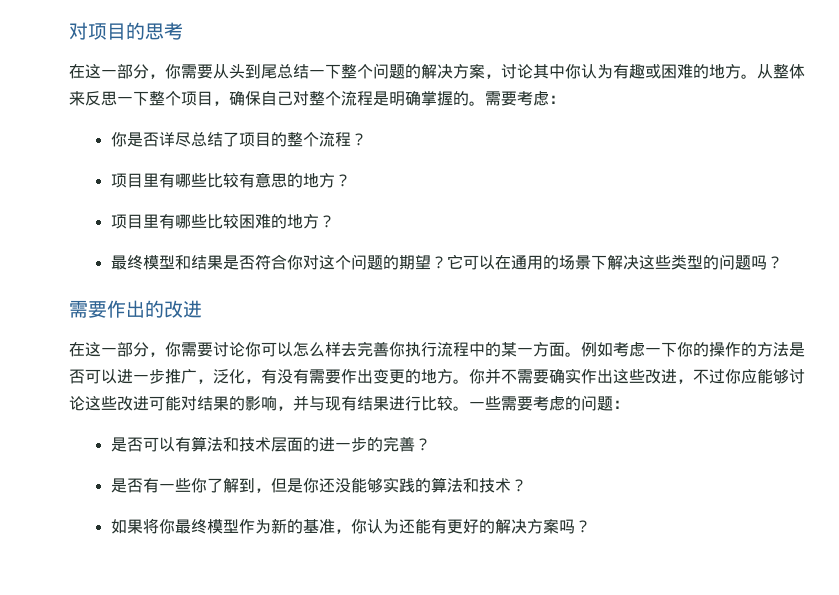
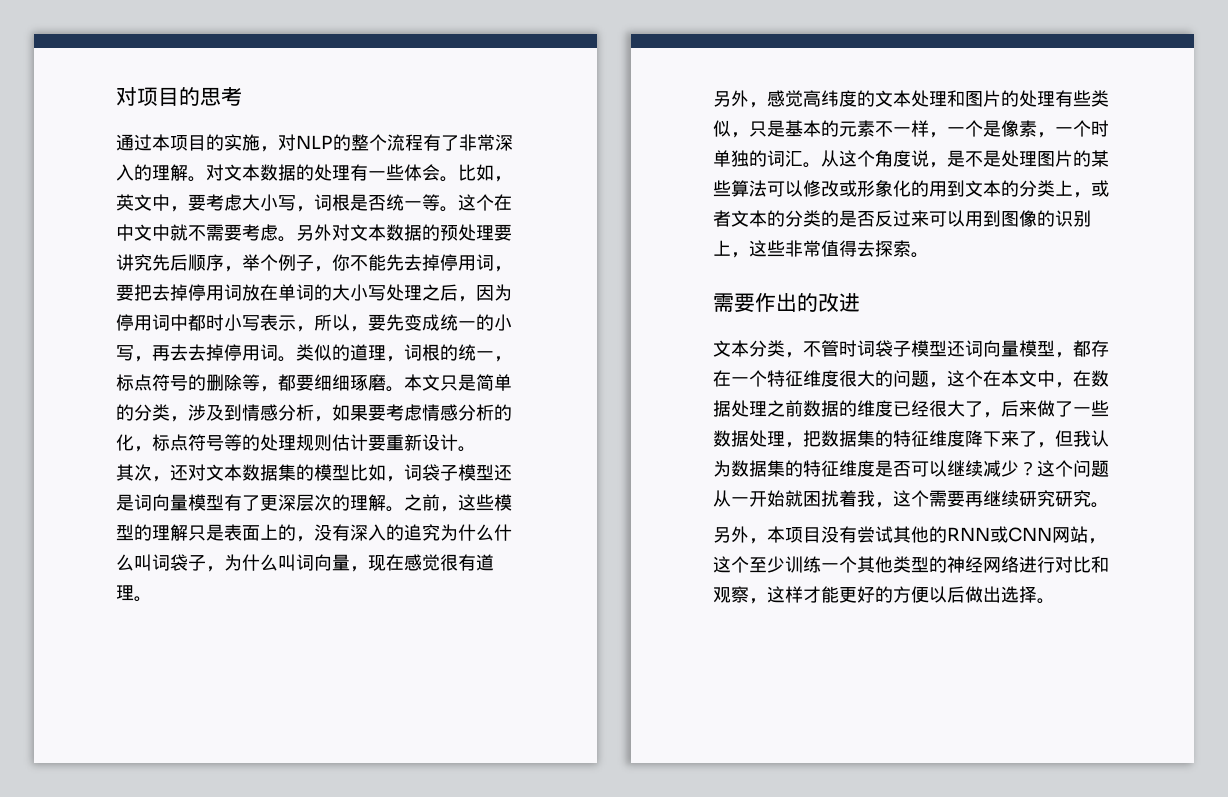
- 在这一部分，你需要从头到尾总结一下整个问题的解决方案，讨论其中你认为有趣或困难的地方。从整体来反思一下整个项目，确保自己对整个流程是明确掌握的。需要考虑：
- 你是否详尽总结了项目的整个流程？
- 项目里有哪些比较有意思的地方？
- 项目里有哪些比较困难的地方？
- 最终模型和结果是否符合你对这个问题的期望？它可以在通用的场景下解决这些类型的问题吗？
+ 通过本项目的实施，对NLP的整个流程有了非常深入的理解。对文本数据的处理有一些体会。比如，英文中，要考虑大小写，词根是否统一等。这个在中文中就不需要考虑。另外对文本数据的预处理要讲究先后顺序，举个例子，你不能先去掉停用词，要把去掉停用词放在单词的大小写处理之后，因为停用词中都时小写表示，所以，要先变成统一的小写，再去去掉停用词。类似的道理，词根的统一，标点符号的删除等，都要细细琢磨。本文只是简单的分类，涉及到情感分析，如果要考虑情感分析的化，标点符号等的处理规则估计要重新设计。
+ 其次，还对文本数据集的模型比如，词袋子模型还是词向量模型有了更深层次的理解。之前，这些模型的理解只是表面上的，没有深入的追究为什么什么叫词袋子，为什么叫词向量，现在感觉很有道理。
+ 另外，感觉高纬度的文本处理和图片的处理有些类似，只是基本的元素不一样，一个是像素，一个时单独的词汇。从这个角度说，是不是处理图片的某些算法可以修改或形象化的用到文本的分类上，或者文本的分类的是否反过来可以用到图像的识别上，这些非常值得去探索。
  需要作出的改进
- 在这一部分，你需要讨论你可以怎么样去完善你执行流程中的某一方面。例如考虑一下你的操作的方法是否可以进一步推广，泛化，有没有需要作出变更的地方。你并不需要确实作出这些改进，不过你应能够讨论这些改进可能对结果的影响，并与现有结果进行比较。一些需要考虑的问题：
- 是否可以有算法和技术层面的进一步的完善？
- 是否有一些你了解到，但是你还没能够实践的算法和技术？
- 如果将你最终模型作为新的基准，你认为还能有更好的解决方案吗？
+ 文本分类，不管时词袋子模型还词向量模型，都存在一个特征维度很大的问题，这个在本文中，在数据处理之前数据的维度已经很大了，后来做了一些数据处理，把数据集的特征维度降下来了，但我认为数据集的特征维度是否可以继续减少？这个问题从一开始就困扰着我，这个需要再继续研究研究。
+ 另外，本项目没有尝试其他的RNN或CNN网站，这个至少训练一个其他类型的神经网络进行对比和观察，这样才能更好的方便以后做出选择。

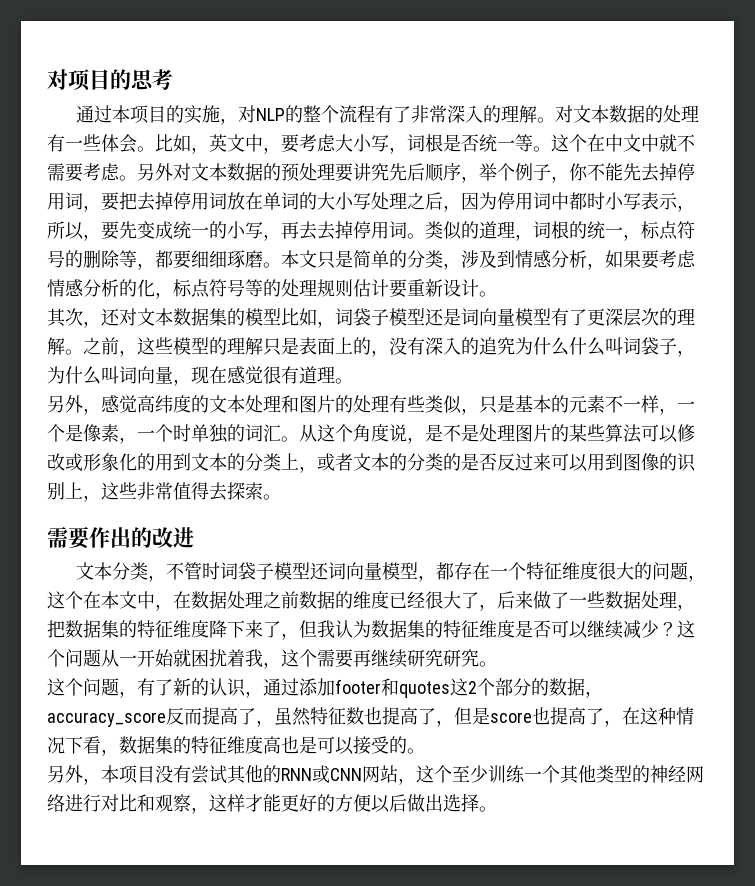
+ 这个问题，有了新的认识，通过添加footer和quotes这2个部分的数据，accuracy_score反而提高了，虽然特征数也提高了，但是score也提高了，在这种情况下看，数据集的特征维度高也是可以接受的。

